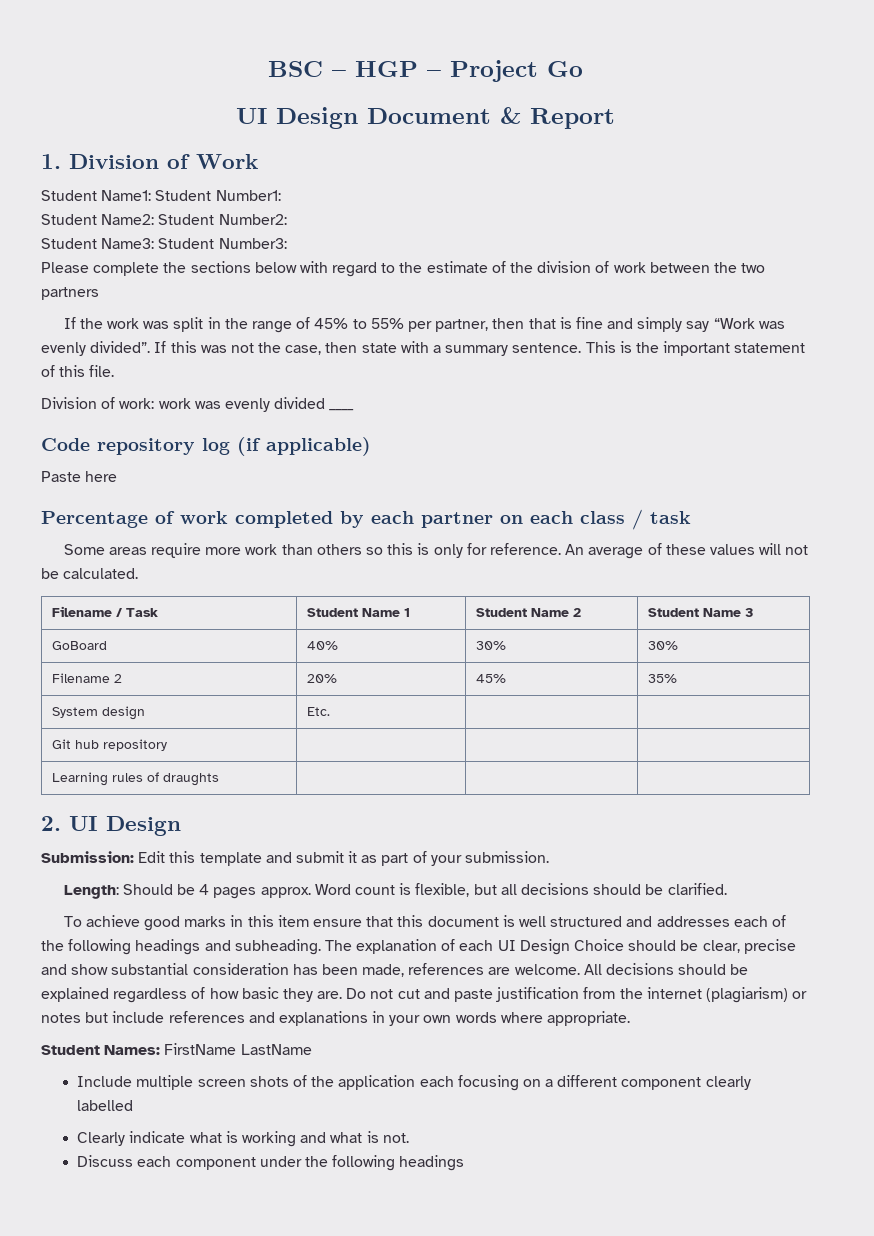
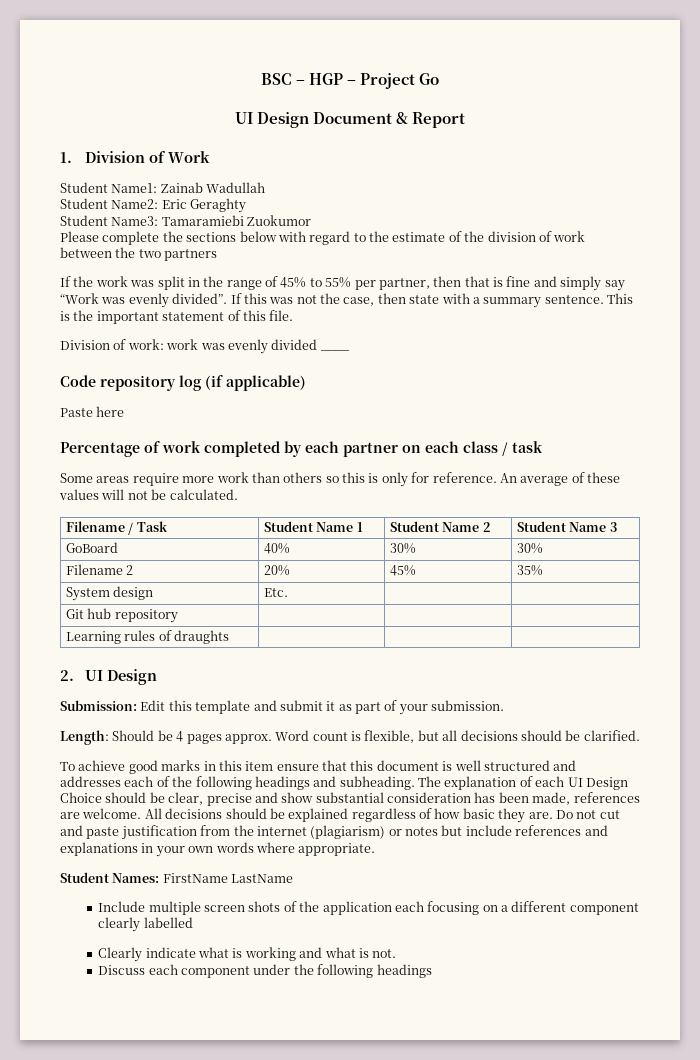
- Student Name1: Student Number1:
+ Student Name1: Zainab Wadullah
- Student Name2: Student Number2:
+ Student Name2: Eric Geraghty
- Student Name3: Student Number3:
+ Student Name3: Tamaramiebi Zuokumor

